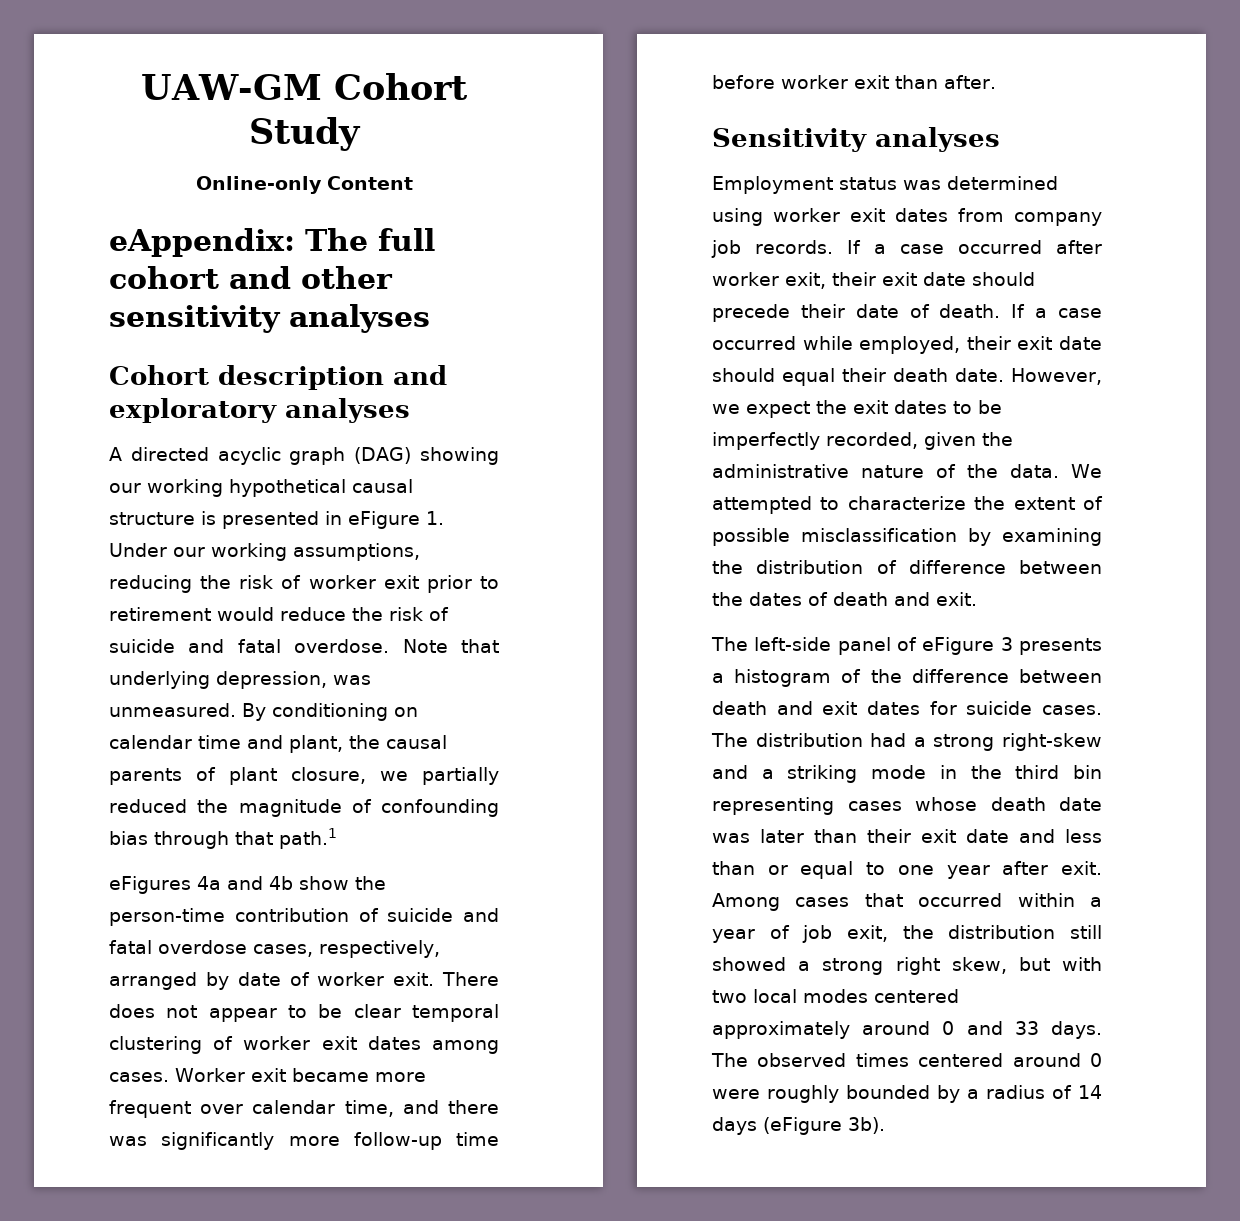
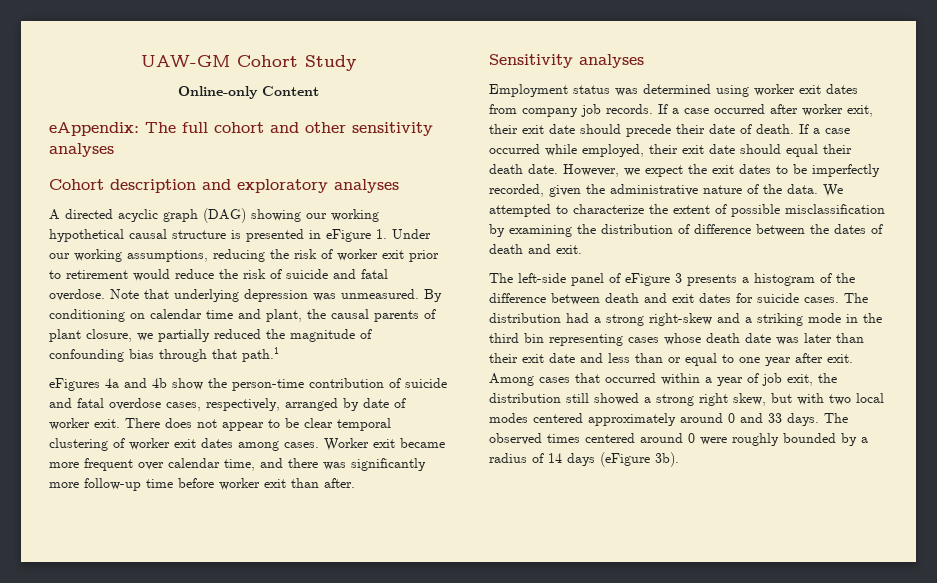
- Note that underlying depression, was unmeasured.
+ Note that underlying depression was unmeasured.

